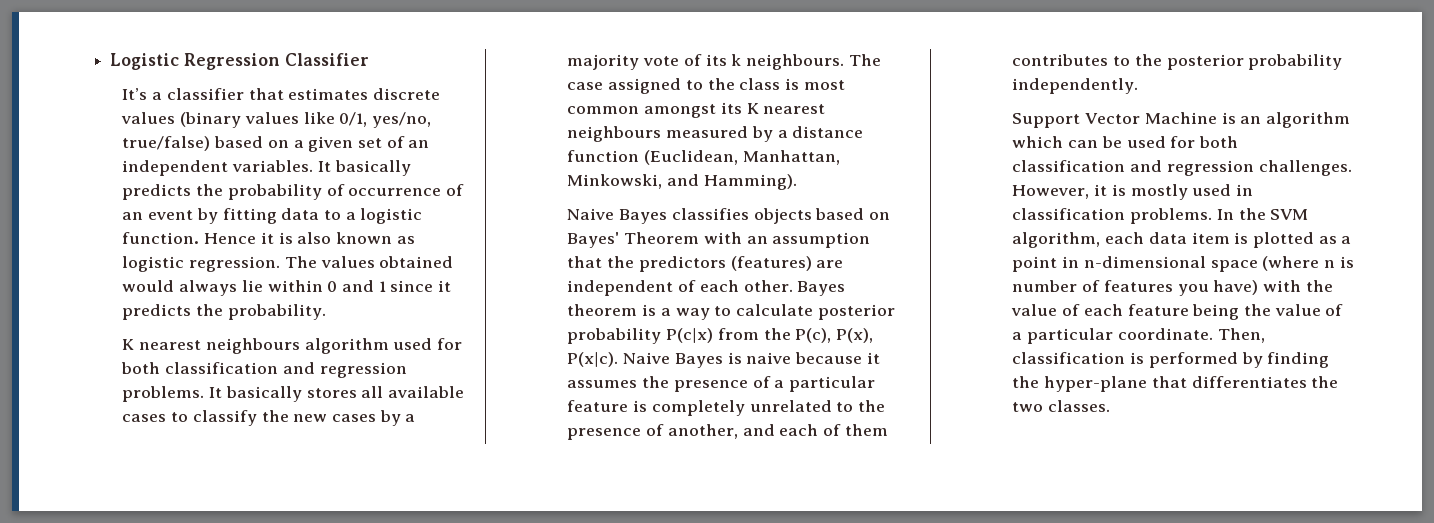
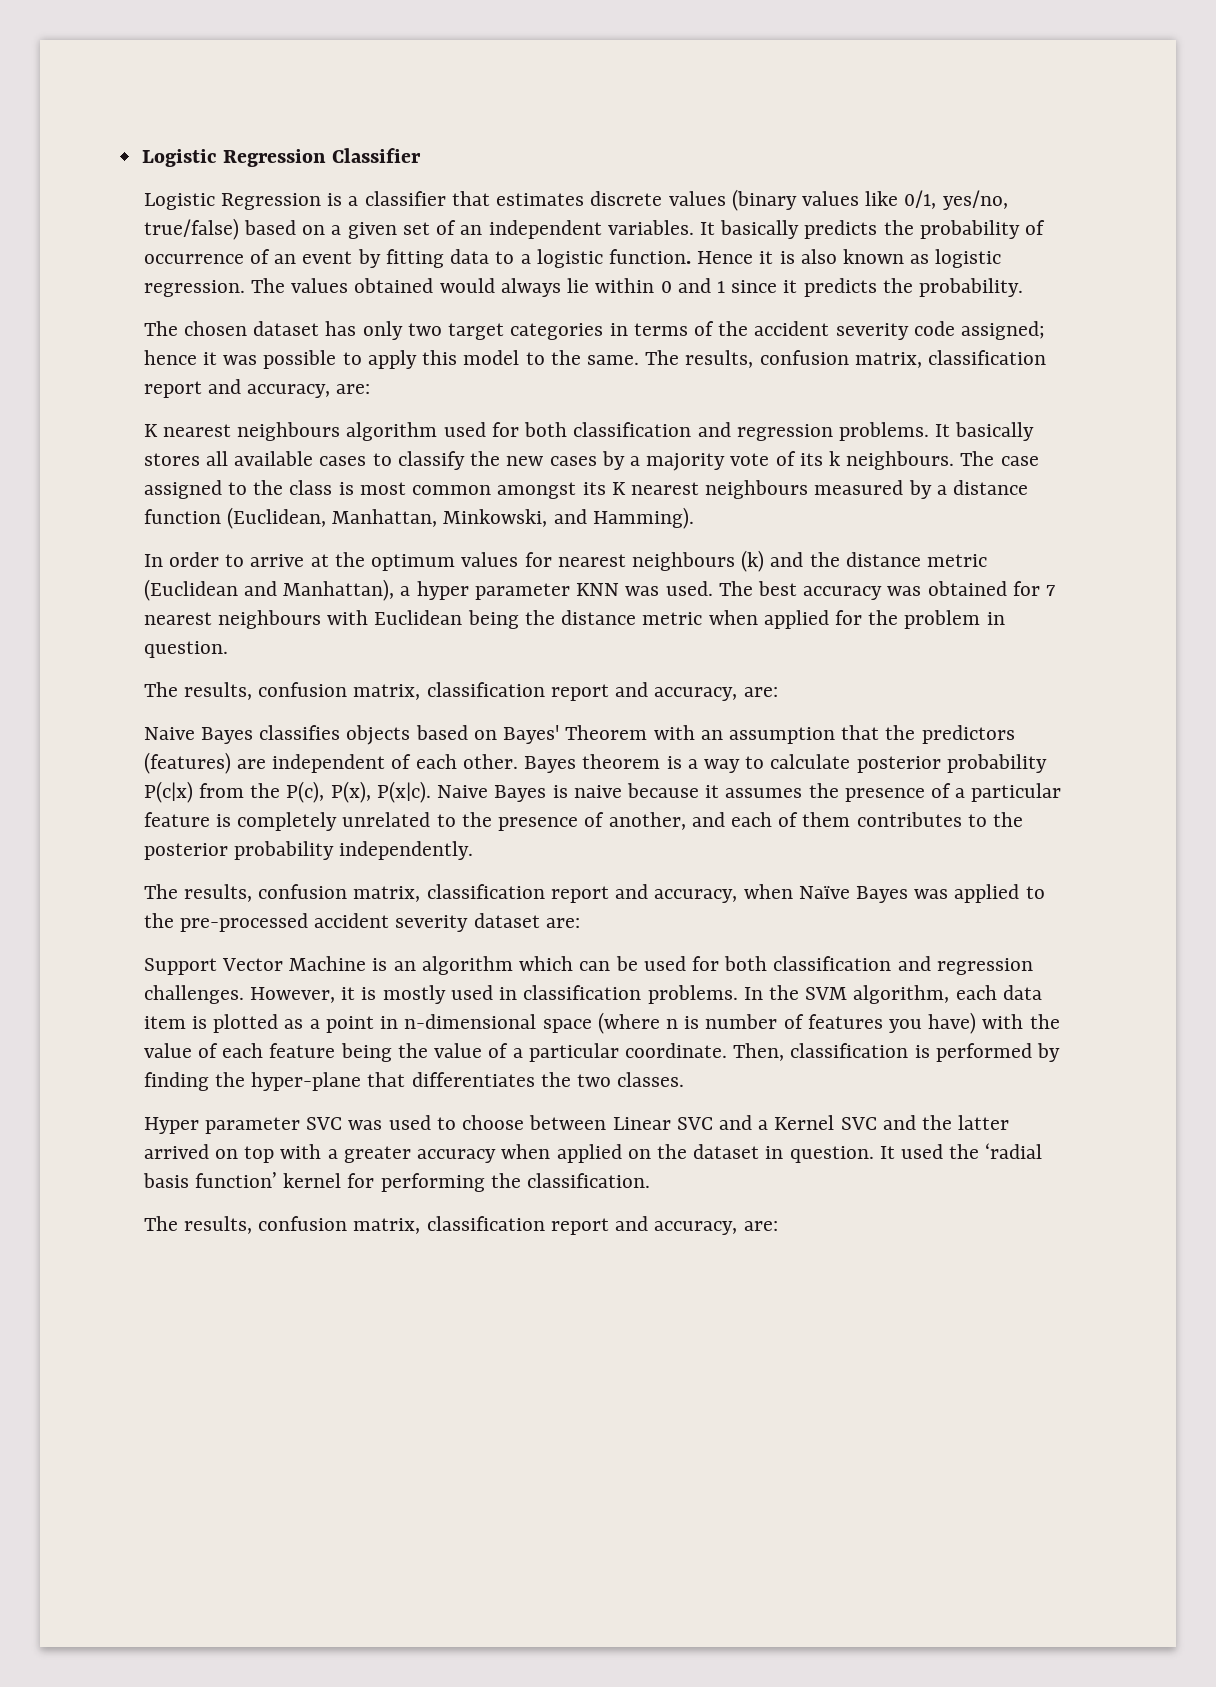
- It’s a classifier that estimates discrete values (binary values like 0/1, yes/no, true/false) based on a given set of an independent variables.
+ Logistic Regression is a classifier that estimates discrete values (binary values like 0/1, yes/no, true/false) based on a given set of an independent variables.
+ The chosen dataset has only two target categories in terms of the accident severity code assigned; hence it was possible to apply this model to the same. The results, confusion matrix, classification report and accuracy, are:
+ In order to arrive at the optimum values for nearest neighbours (k) and the distance metric (Euclidean and Manhattan), a hyper parameter KNN was used. The best accuracy was obtained for 7 nearest neighbours with Euclidean being the distance metric when applied for the problem in question.
+ The results, confusion matrix, classification report and accuracy, are:
+ The results, confusion matrix, classification report and accuracy, when Naïve Bayes was applied to the pre-processed accident severity dataset are:
+ Hyper parameter SVC was used to choose between Linear SVC and a Kernel SVC and the latter arrived on top with a greater accuracy when applied on the dataset in question. It used the ‘radial basis function’ kernel for performing the classification.
+ The results, confusion matrix, classification report and accuracy, are:

